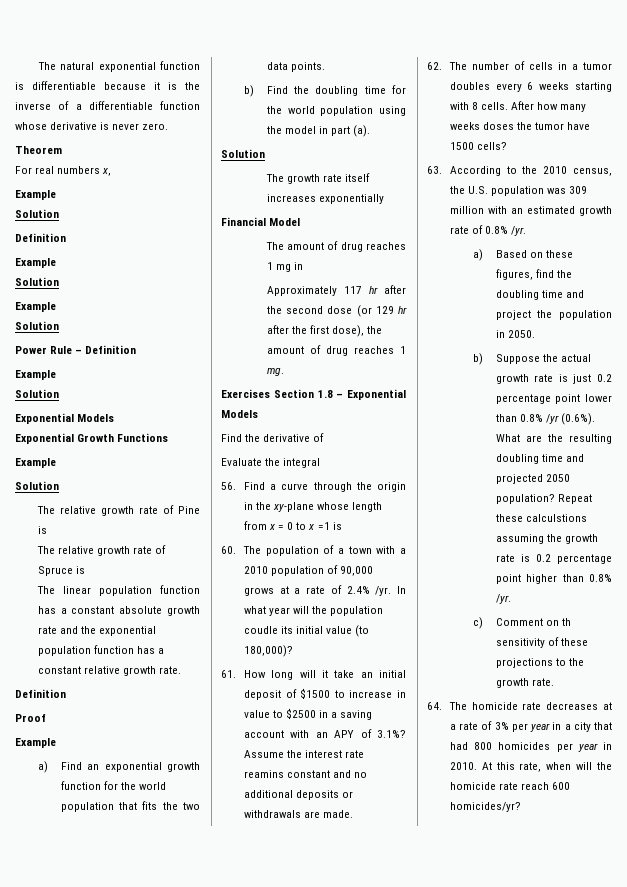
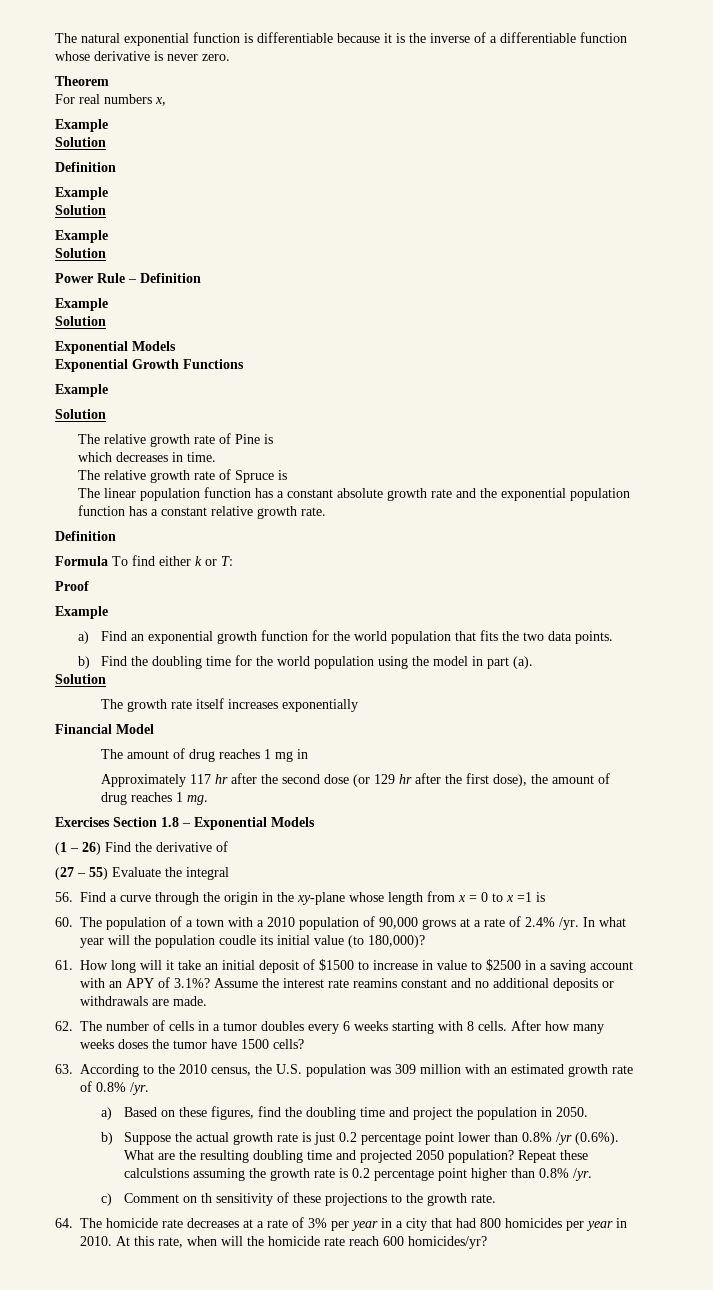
+ which decreases in time.
+ Formula To find either k or T:
- Find the derivative of
+ (1 – 26) Find the derivative of
- Evaluate the integral
+ (27 – 55) Evaluate the integral

